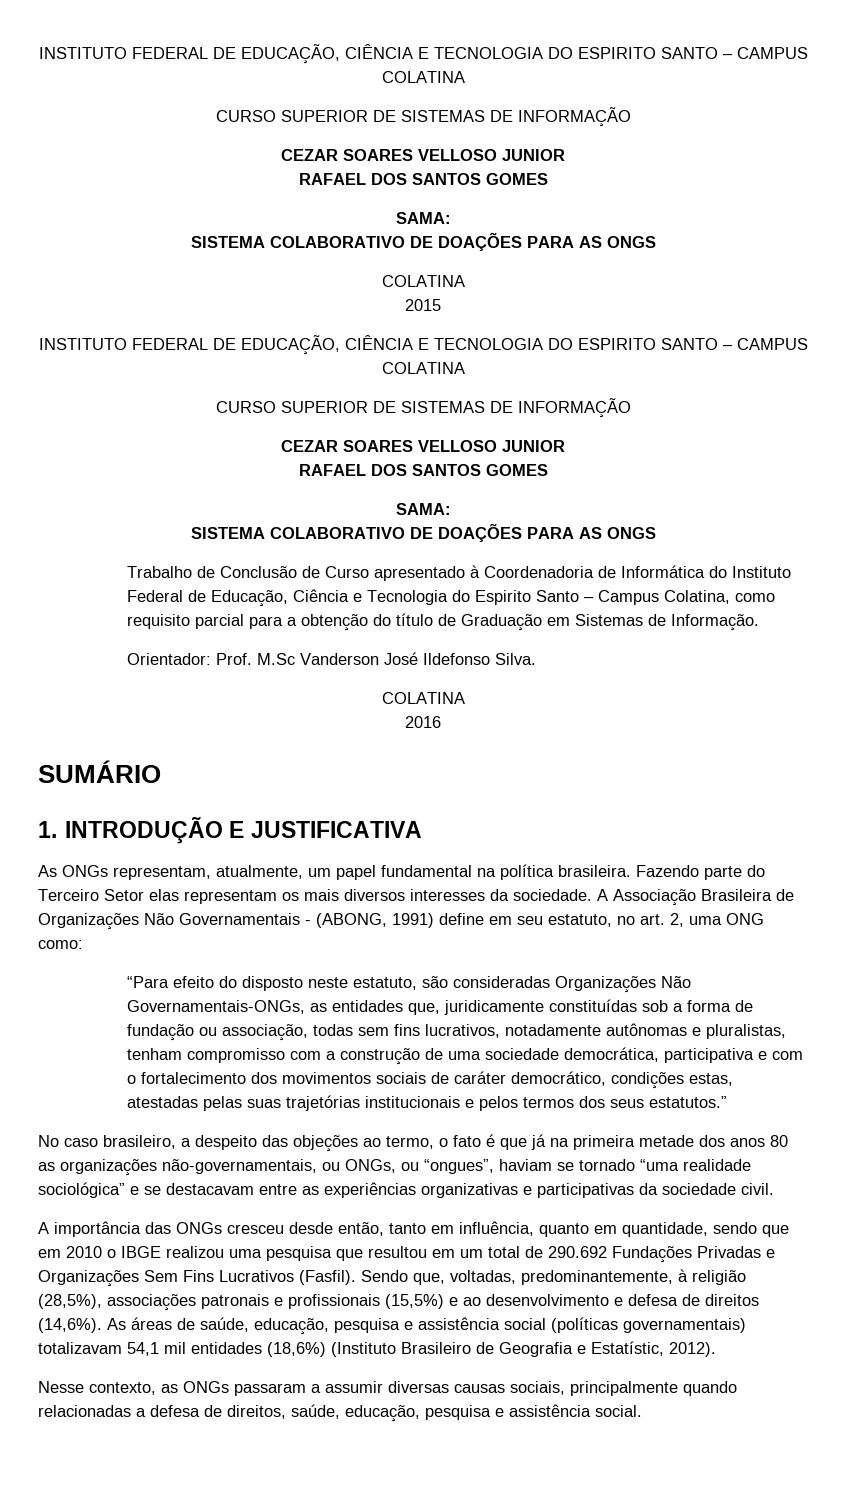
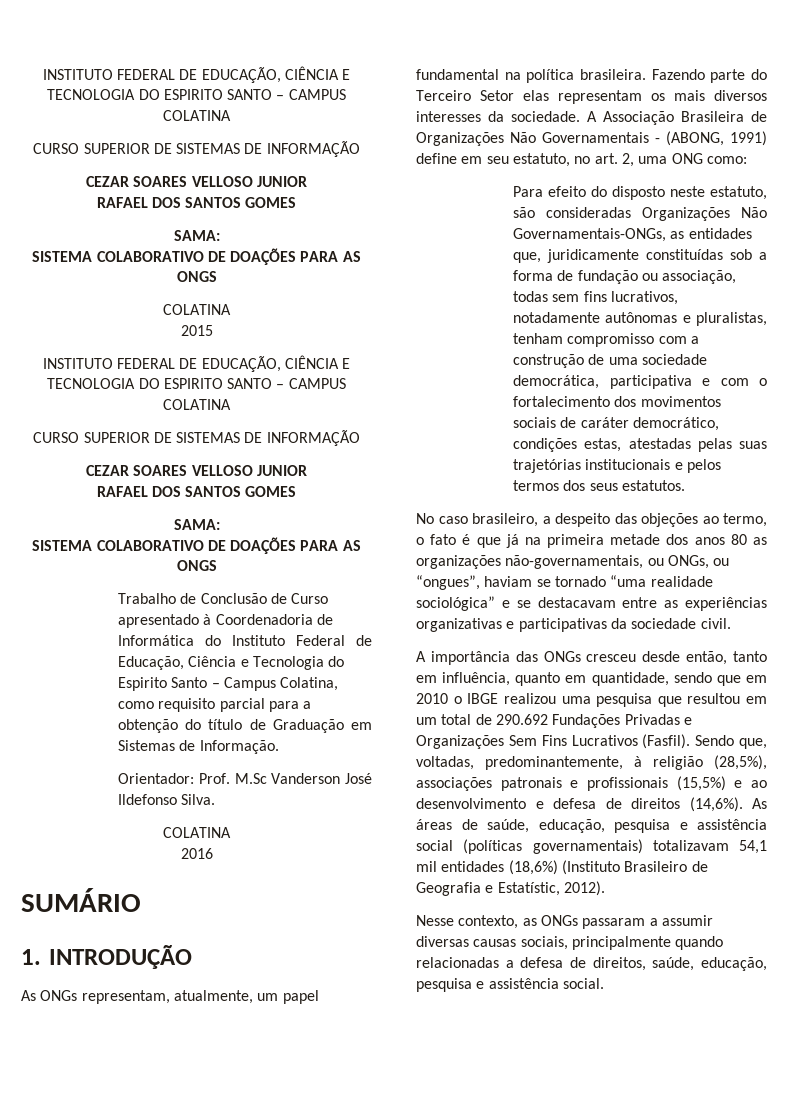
- 1. INTRODUÇÃO E JUSTIFICATIVA
+ 1. INTRODUÇÃO
- “Para efeito do disposto neste estatuto, são consideradas Organizações Não Governamentais-ONGs, as entidades que, juridicamente constituídas sob a forma de fundação ou associação, todas sem fins lucrativos, notadamente autônomas e pluralistas, tenham compromisso com a construção de uma sociedade democrática, participativa e com o fortalecimento dos movimentos sociais de caráter democrático, condições estas, atestadas pelas suas trajetórias institucionais e pelos termos dos seus estatutos.”
+ Para efeito do disposto neste estatuto, são consideradas Organizações Não Governamentais-ONGs, as entidades que, juridicamente constituídas sob a forma de fundação ou associação, todas sem fins lucrativos, notadamente autônomas e pluralistas, tenham compromisso com a construção de uma sociedade democrática, participativa e com o fortalecimento dos movimentos sociais de caráter democrático, condições estas, atestadas pelas suas trajetórias institucionais e pelos termos dos seus estatutos.

